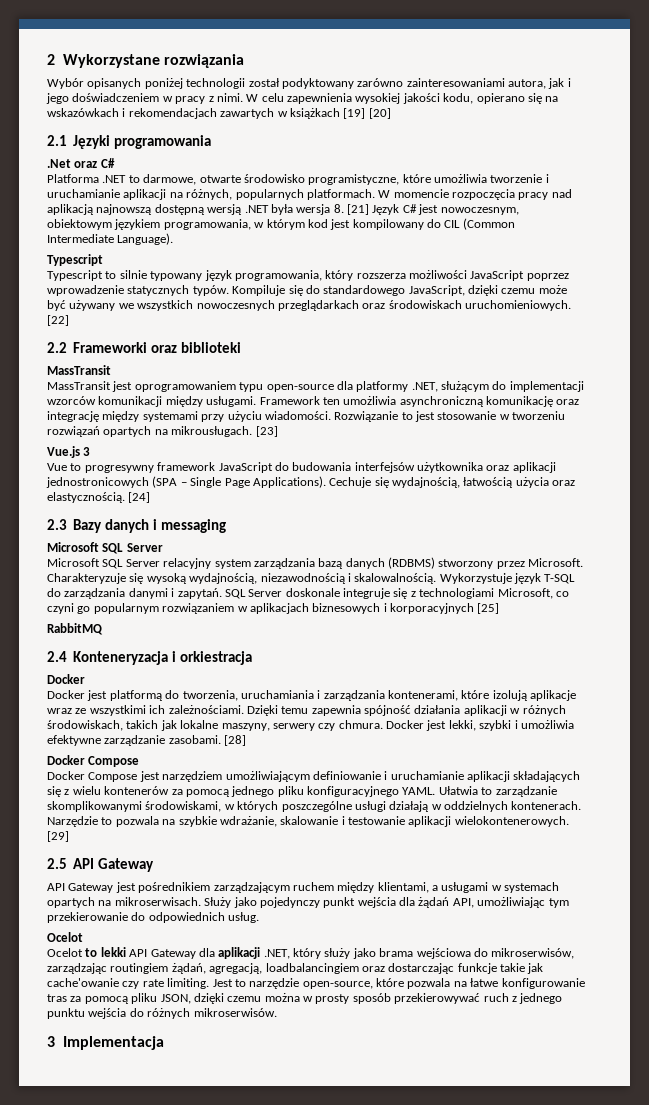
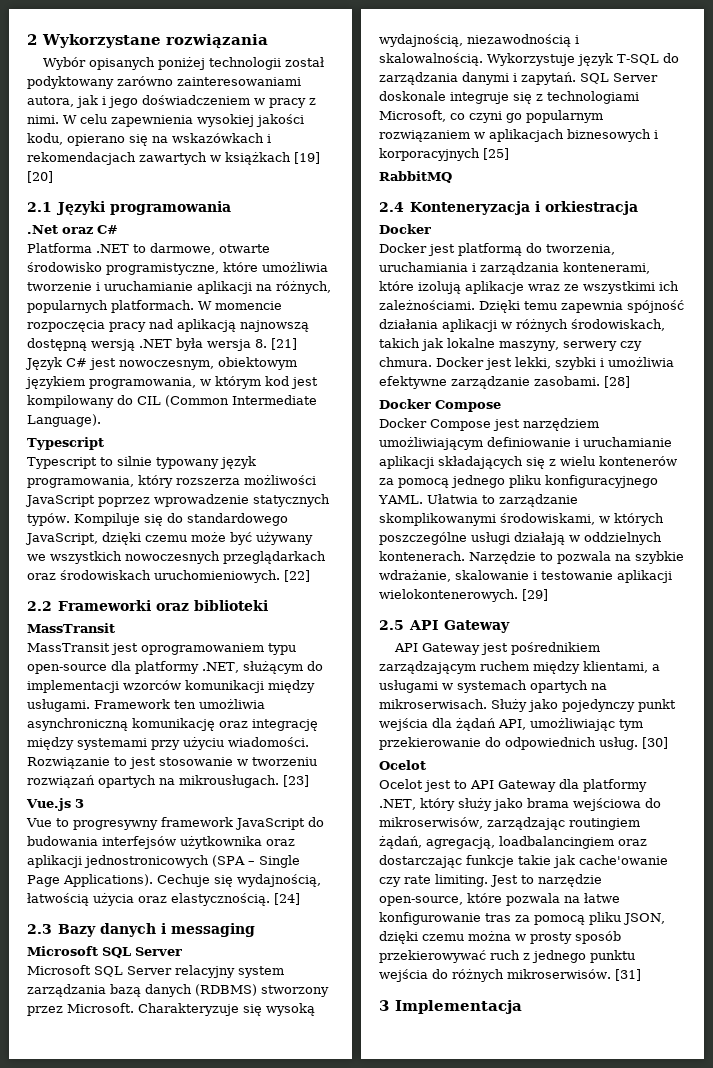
+ [30]
- Ocelot to lekki API Gateway dla aplikacji .NET, który służy jako brama wejściowa do mikroserwisów, zarządzając routingiem żądań, agregacją, loadbalancingiem oraz dostarczając funkcje takie jak cache'owanie czy rate limiting.
+ Ocelot jest to API Gateway dla platformy .NET, który służy jako brama wejściowa do mikroserwisów, zarządzając routingiem żądań, agregacją, loadbalancingiem oraz dostarczając funkcje takie jak cache'owanie czy rate limiting.
+ [31]

